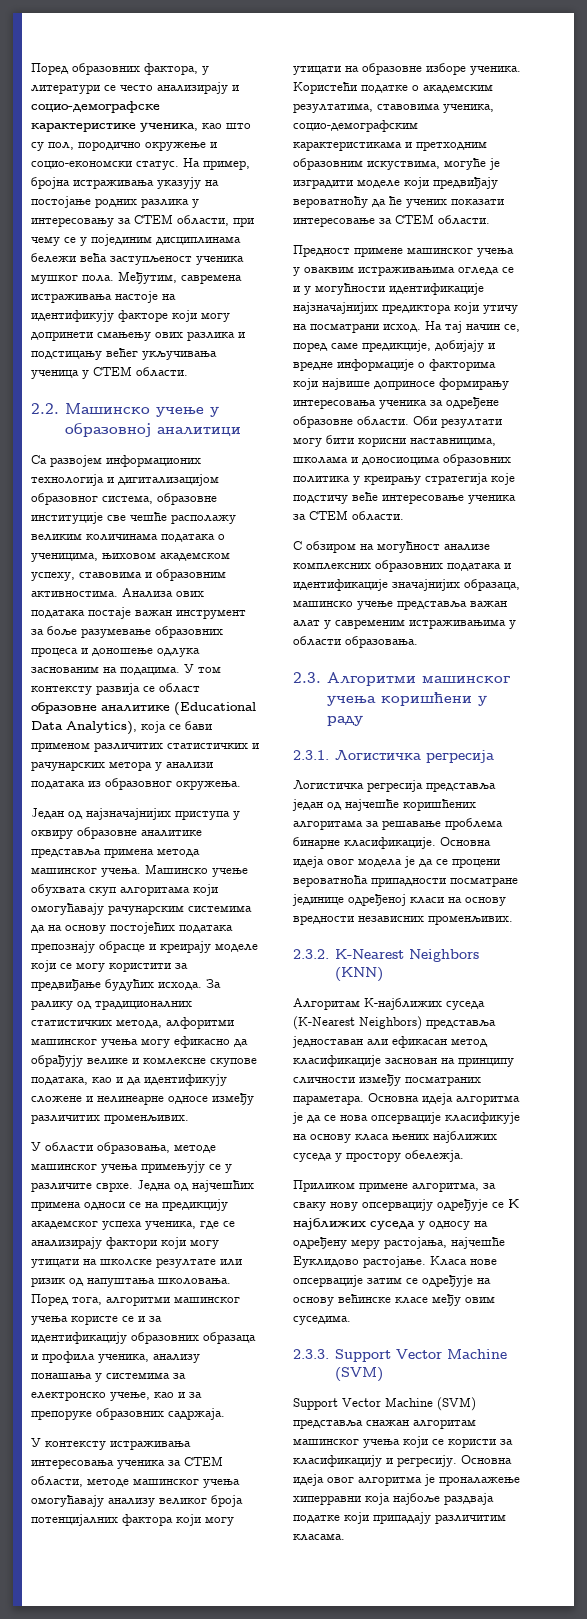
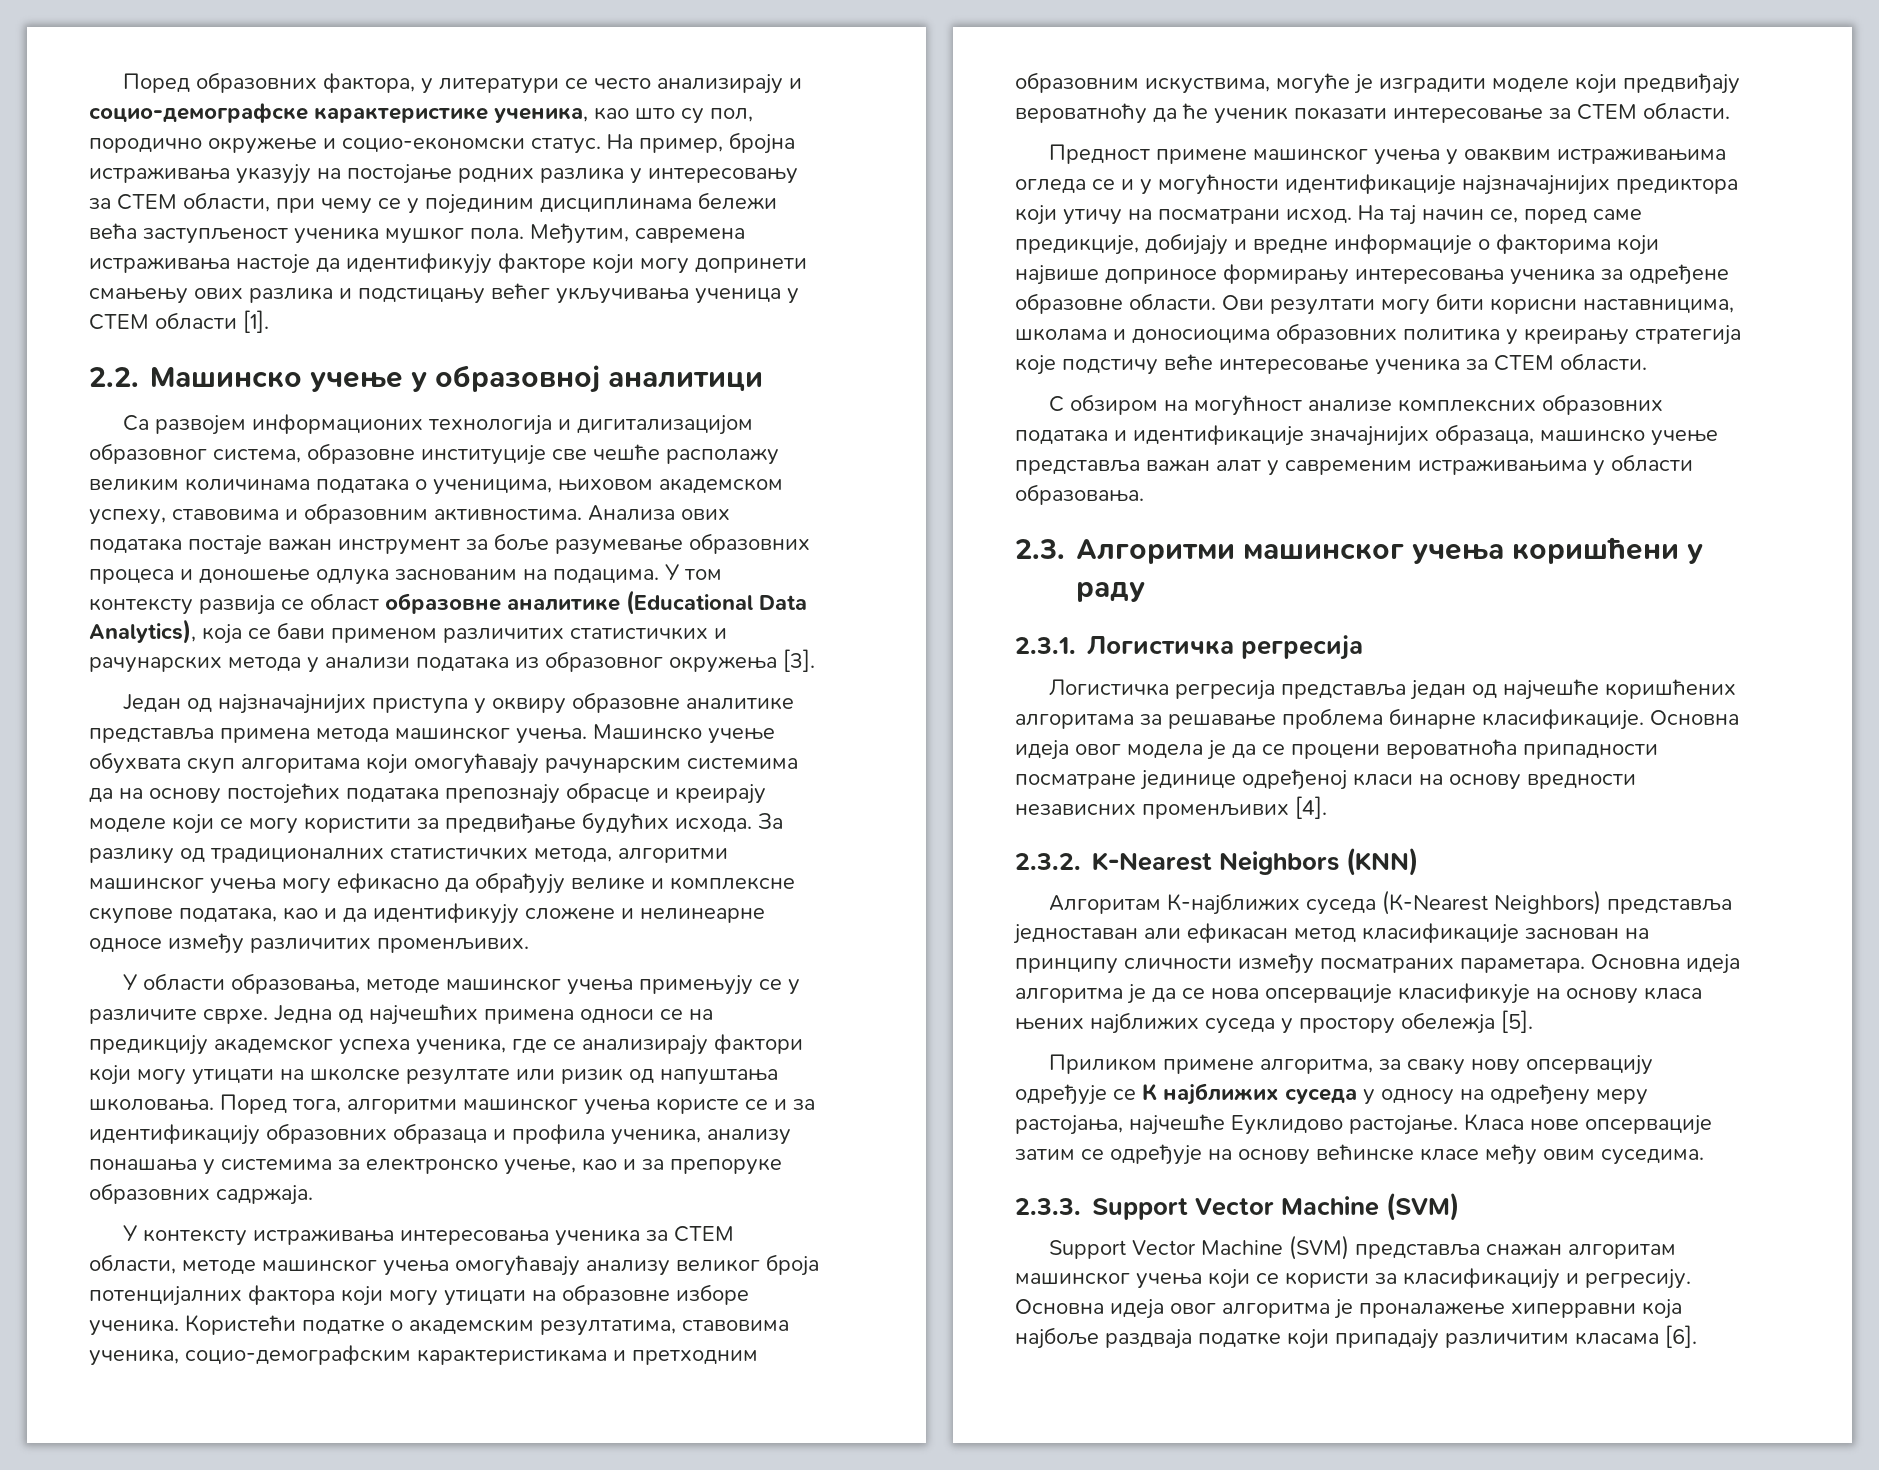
- Међутим, савремена истраживања настоје на идентификују факторе који могу допринети смањењу ових разлика и подстицању већег укључивања ученица у СТЕМ области.
+ Међутим, савремена истраживања настоје да идентификују факторе који могу допринети смањењу ових разлика и подстицању већег укључивања ученица у СТЕМ области [1].
- У том контексту развија се област образовне аналитике (Educational Data Analytics), која се бави применом различитих статистичких и рачунарских метора у анализи података из образовног окружења.
+ У том контексту развија се област образовне аналитике (Educational Data Analytics), која се бави применом различитих статистичких и рачунарских метода у анализи података из образовног окружења [3].
- За ралику од традиционалних статистичких метода, алфоритми машинског учења могу ефикасно да обрађују велике и комлексне скупове података, као и да идентификују сложене и нелинеарне односе између различитих променљивих.
+ За разлику од традиционалних статистичких метода, алгоритми машинског учења могу ефикасно да обрађују велике и комплексне скупове података, као и да идентификују сложене и нелинеарне односе између различитих променљивих.
- Користећи податке о академским резултатима, ставовима ученика, социо-демографским карактеристикама и претходним образовним искуствима, могуће је изградити моделе који предвиђају вероватноћу да ће учених показати интересовање за СТЕМ области.
+ Користећи податке о академским резултатима, ставовима ученика, социо-демографским карактеристикама и претходним образовним искуствима, могуће је изградити моделе који предвиђају вероватноћу да ће ученик показати интересовање за СТЕМ области.
- Оби резултати могу бити корисни наставницима, школама и доносиоцима образовних политика у креирању стратегија које подстичу веће интересовање ученика за СТЕМ области.
+ Ови резултати могу бити корисни наставницима, школама и доносиоцима образовних политика у креирању стратегија које подстичу веће интересовање ученика за СТЕМ области.
- Основна идеја овог модела је да се процени вероватноћа припадности посматране јединице одређеној класи на основу вредности независних променљивих.
+ Основна идеја овог модела је да се процени вероватноћа припадности посматране јединице одређеној класи на основу вредности независних променљивих [4].
- Основна идеја алгоритма је да се нова опсервације класификује на основу класа њених најближих суседа у простору обележја.
+ Основна идеја алгоритма је да се нова опсервације класификује на основу класа њених најближих суседа у простору обележја [5].
- Основна идеја овог алгоритма је проналажење хиперравни која најбоље раздваја податке који припадају различитим класама.
+ Основна идеја овог алгоритма је проналажење хиперравни која најбоље раздваја податке који припадају различитим класама [6].

